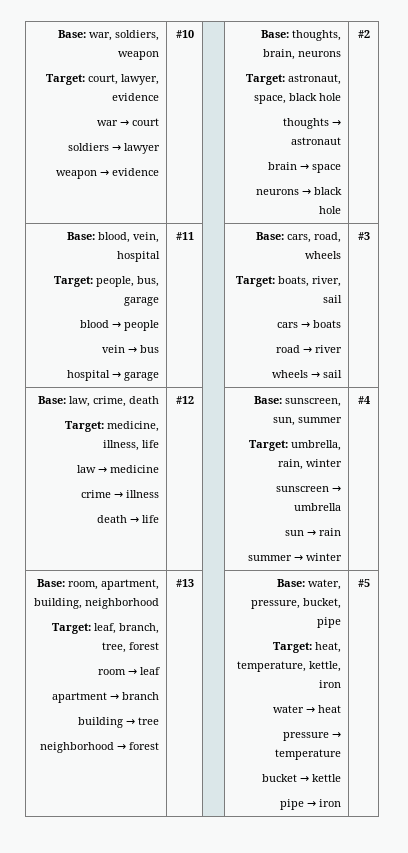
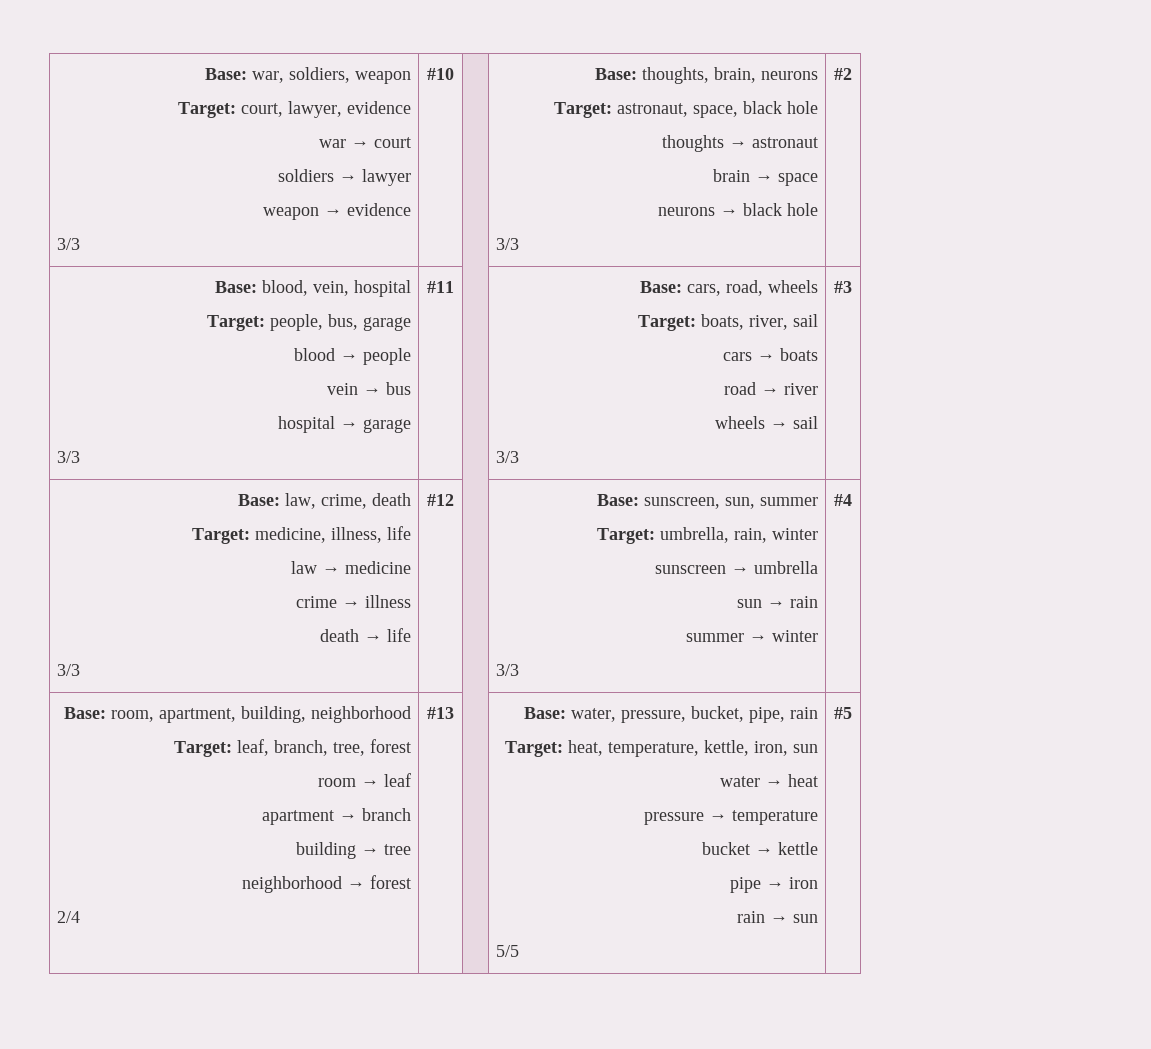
  Base: war, soldiers, weapon
  Target: court, lawyer, evidence
  war → court
  soldiers → lawyer
- weapon → evidence | #10 | | Base: thoughts, brain, neurons
+ weapon → evidence
+ 3/3 | #10 | | Base: thoughts, brain, neurons
  Target: astronaut, space, black hole
  thoughts → astronaut
  brain → space
- neurons → black hole | #2
+ neurons → black hole
+ 3/3 | #2
  Base: blood, vein, hospital
  Target: people, bus, garage
  blood → people
  vein → bus
- hospital → garage | #11 | | Base: cars, road, wheels
+ hospital → garage
+ 3/3 | #11 | | Base: cars, road, wheels
  Target: boats, river, sail
  cars → boats
  road → river
- wheels → sail | #3
+ wheels → sail
+ 3/3 | #3
  Base: law, crime, death
  Target: medicine, illness, life
  law → medicine
  crime → illness
- death → life | #12 | | Base: sunscreen, sun, summer
+ death → life
+ 3/3 | #12 | | Base: sunscreen, sun, summer
  Target: umbrella, rain, winter
  sunscreen → umbrella
  sun → rain
- summer → winter | #4
+ summer → winter
+ 3/3 | #4
+ 2/4
- Base: water, pressure, bucket, pipe
+ Base: water, pressure, bucket, pipe, rain
- Target: heat, temperature, kettle, iron
+ Target: heat, temperature, kettle, iron, sun
+ rain → sun
+ 5/5

